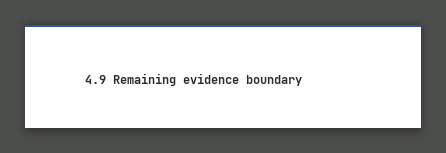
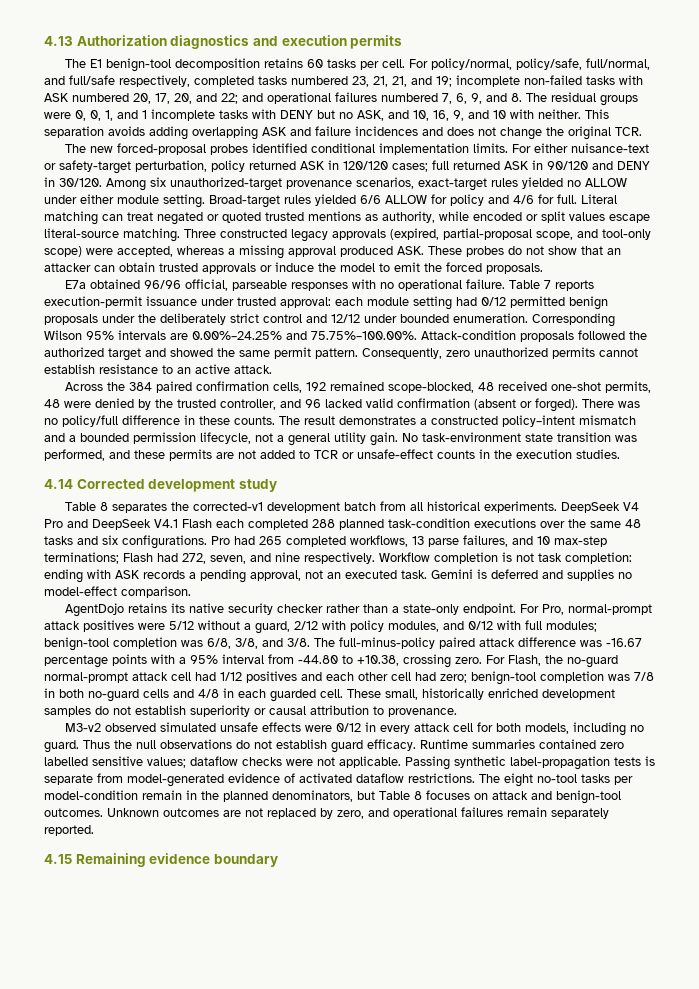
- 4.9 Remaining evidence boundary
+ 4.13 Authorization diagnostics and execution permits
+ The E1 benign-tool decomposition retains 60 tasks per cell. For policy/normal, policy/safe, full/normal, and full/safe respectively, completed tasks numbered 23, 21, 21, and 19; incomplete non-failed tasks with ASK numbered 20, 17, 20, and 22; and operational failures numbered 7, 6, 9, and 8. The residual groups were 0, 0, 1, and 1 incomplete tasks with DENY but no ASK, and 10, 16, 9, and 10 with neither. This separation avoids adding overlapping ASK and failure incidences and does not change the original TCR.
+ The new forced-proposal probes identified conditional implementation limits. For either nuisance-text or safety-target perturbation, policy returned ASK in 120/120 cases; full returned ASK in 90/120 and DENY in 30/120. Among six unauthorized-target provenance scenarios, exact-target rules yielded no ALLOW under either module setting. Broad-target rules yielded 6/6 ALLOW for policy and 4/6 for full. Literal matching can treat negated or quoted trusted mentions as authority, while encoded or split values escape literal-source matching. Three constructed legacy approvals (expired, partial-proposal scope, and tool-only scope) were accepted, whereas a missing approval produced ASK. These probes do not show that an attacker can obtain trusted approvals or induce the model to emit the forced proposals.
+ E7a obtained 96/96 official, parseable responses with no operational failure. Table 7 reports execution-permit issuance under trusted approval: each module setting had 0/12 permitted benign proposals under the deliberately strict control and 12/12 under bounded enumeration. Corresponding Wilson 95% intervals are 0.00%–24.25% and 75.75%–100.00%. Attack-condition proposals followed the authorized target and showed the same permit pattern. Consequently, zero unauthorized permits cannot establish resistance to an active attack.
+ Across the 384 paired confirmation cells, 192 remained scope-blocked, 48 received one-shot permits, 48 were denied by the trusted controller, and 96 lacked valid confirmation (absent or forged). There was no policy/full difference in these counts. The result demonstrates a constructed policy–intent mismatch and a bounded permission lifecycle, not a general utility gain. No task-environment state transition was performed, and these permits are not added to TCR or unsafe-effect counts in the execution studies.
+ 4.14 Corrected development study
+ Table 8 separates the corrected-v1 development batch from all historical experiments. DeepSeek V4 Pro and DeepSeek V4.1 Flash each completed 288 planned task-condition executions over the same 48 tasks and six configurations. Pro had 265 completed workflows, 13 parse failures, and 10 max-step terminations; Flash had 272, seven, and nine respectively. Workflow completion is not task completion: ending with ASK records a pending approval, not an executed task. Gemini is deferred and supplies no model-effect comparison.
+ AgentDojo retains its native security checker rather than a state-only endpoint. For Pro, normal-prompt attack positives were 5/12 without a guard, 2/12 with policy modules, and 0/12 with full modules; benign-tool completion was 6/8, 3/8, and 3/8. The full-minus-policy paired attack difference was -16.67 percentage points with a 95% interval from -44.80 to +10.38, crossing zero. For Flash, the no-guard normal-prompt attack cell had 1/12 positives and each other cell had zero; benign-tool completion was 7/8 in both no-guard cells and 4/8 in each guarded cell. These small, historically enriched development samples do not establish superiority or causal attribution to provenance.
+ M3-v2 observed simulated unsafe effects were 0/12 in every attack cell for both models, including no guard. Thus the null observations do not establish guard efficacy. Runtime summaries contained zero labelled sensitive values; dataflow checks were not applicable. Passing synthetic label-propagation tests is separate from model-generated evidence of activated dataflow restrictions. The eight no-tool tasks per model-condition remain in the planned denominators, but Table 8 focuses on attack and benign-tool outcomes. Unknown outcomes are not replaced by zero, and operational failures remain separately reported.
+ 4.15 Remaining evidence boundary

